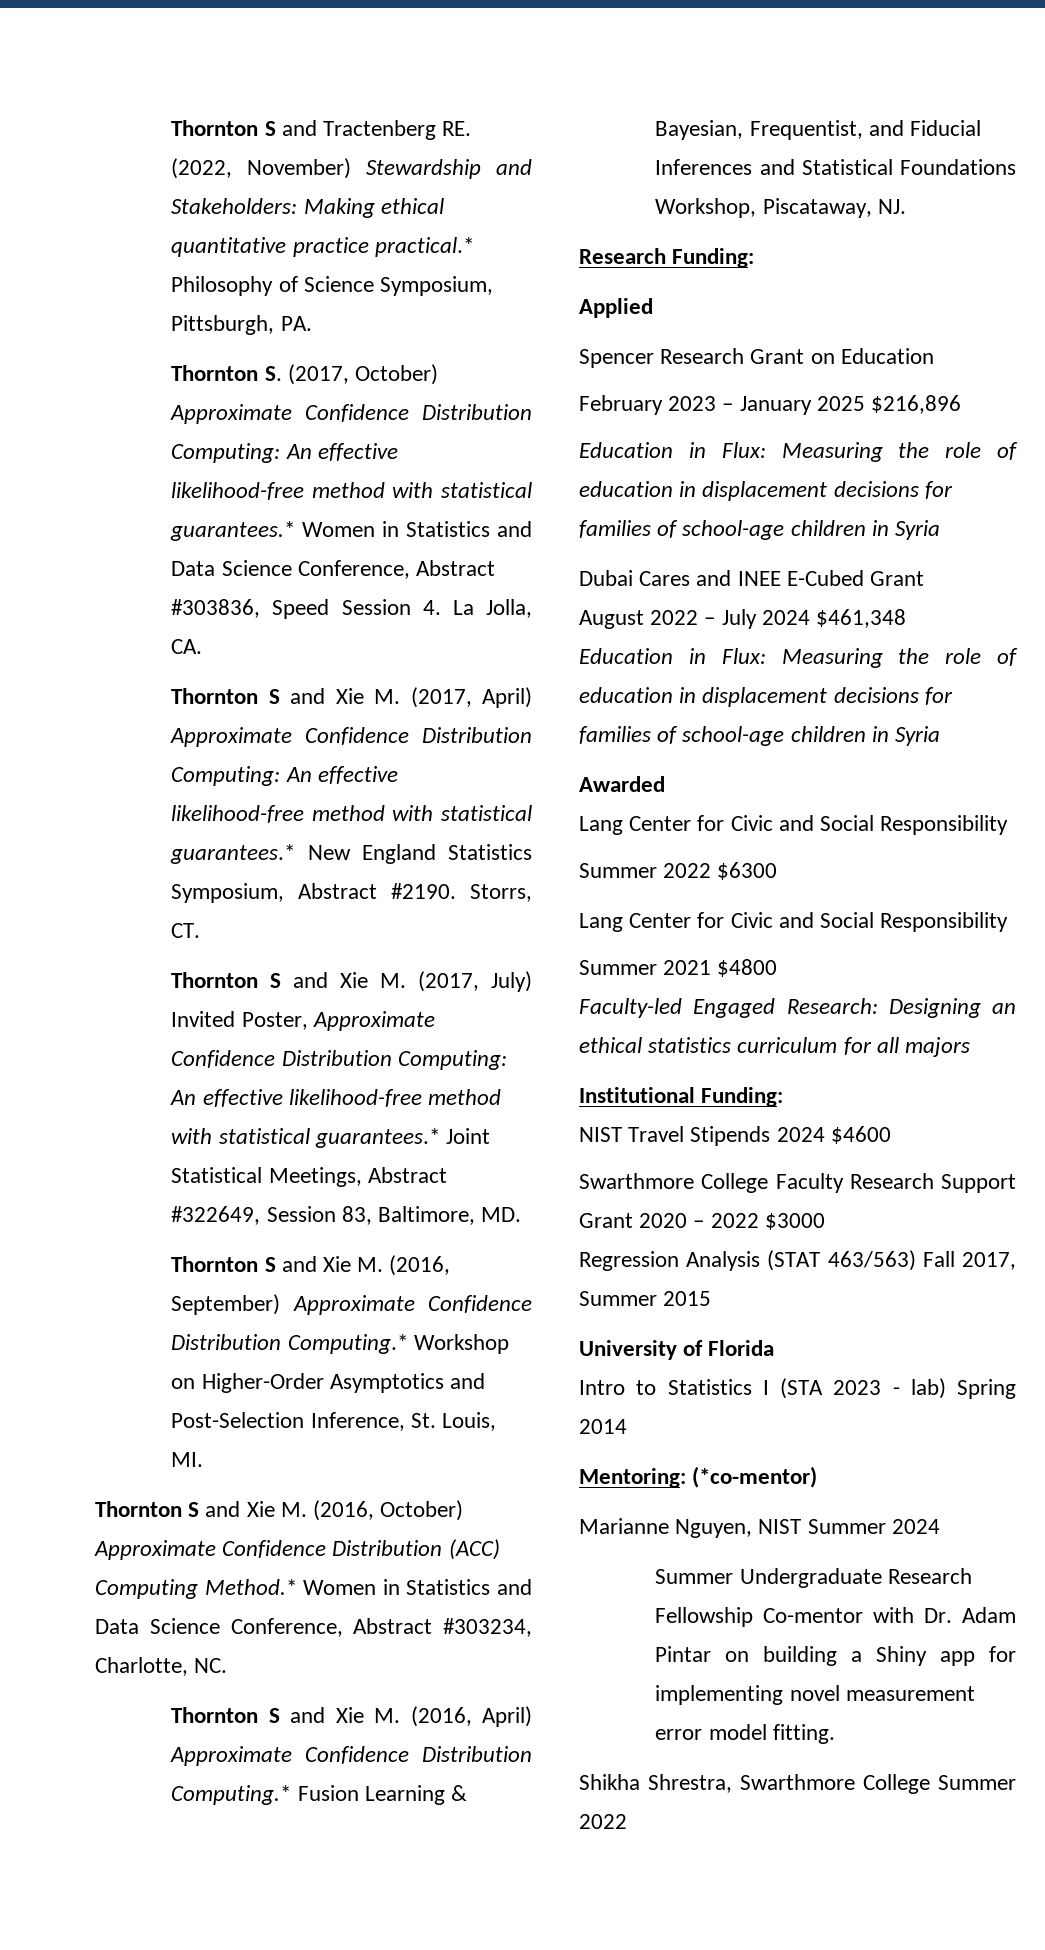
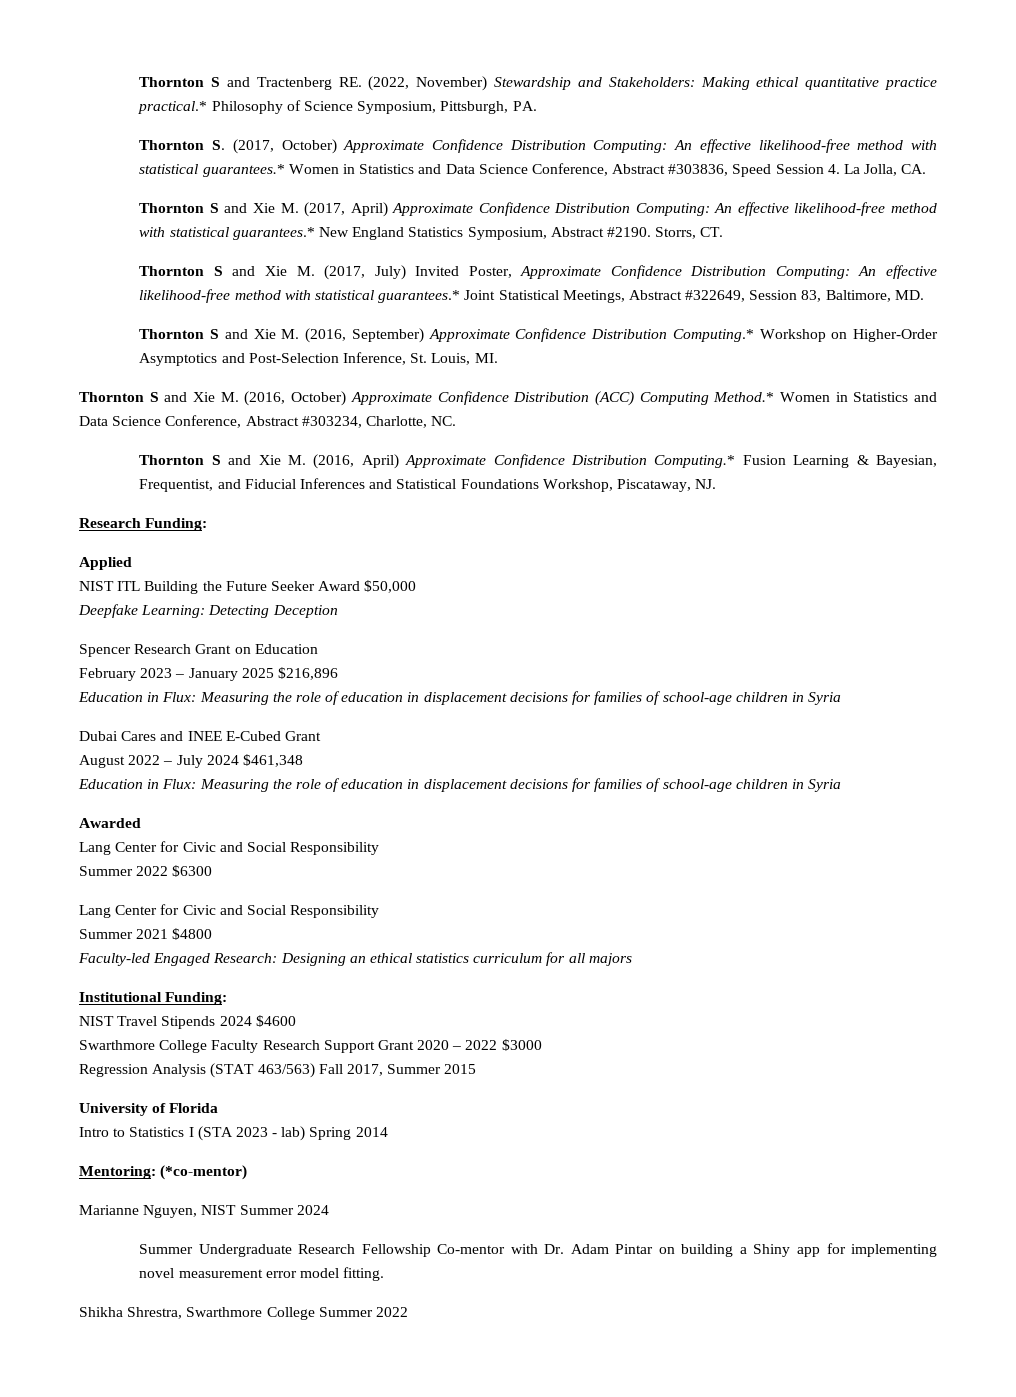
+ NIST ITL Building the Future Seeker Award $50,000
+ Deepfake Learning: Detecting Deception

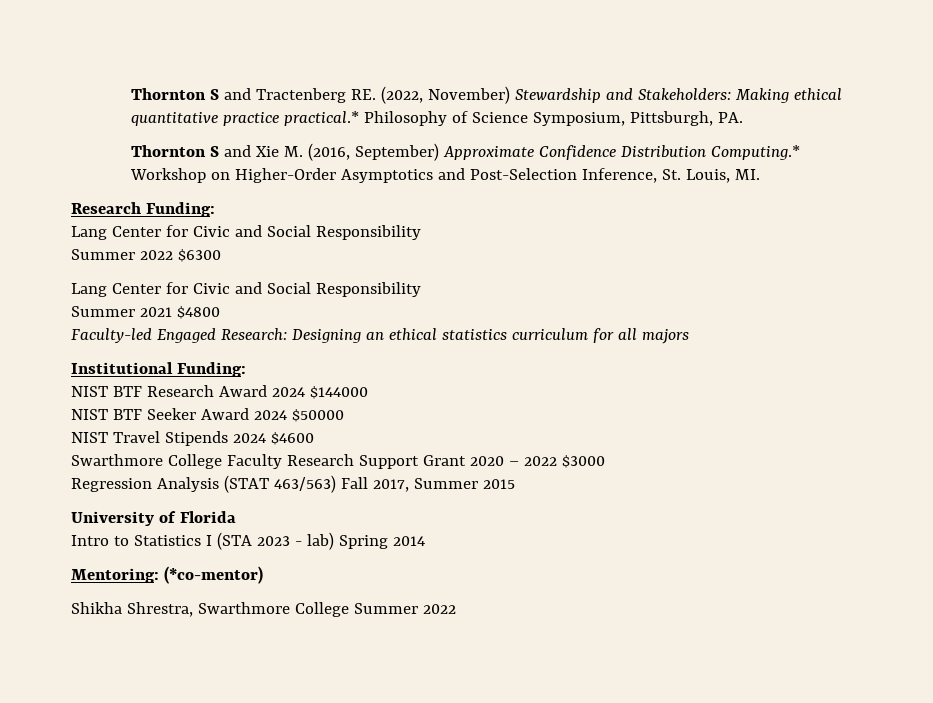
- Thornton S. (2017, October) Approximate Confidence Distribution Computing: An effective likelihood-free method with statistical guarantees.* Women in Statistics and Data Science Conference, Abstract #303836, Speed Session 4. La Jolla, CA.
- Thornton S and Xie M. (2017, April) Approximate Confidence Distribution Computing: An effective likelihood-free method with statistical guarantees.* New England Statistics Symposium, Abstract #2190. Storrs, CT.
- Thornton S and Xie M. (2017, July) Invited Poster, Approximate Confidence Distribution Computing: An effective likelihood-free method with statistical guarantees.* Joint Statistical Meetings, Abstract #322649, Session 83, Baltimore, MD.
- Thornton S and Xie M. (2016, October) Approximate Confidence Distribution (ACC) Computing Method.* Women in Statistics and Data Science Conference, Abstract #303234, Charlotte, NC.
- Thornton S and Xie M. (2016, April) Approximate Confidence Distribution Computing.* Fusion Learning & Bayesian, Frequentist, and Fiducial Inferences and Statistical Foundations Workshop, Piscataway, NJ.
  Research Funding:
- Applied
- NIST ITL Building the Future Seeker Award $50,000
- Deepfake Learning: Detecting Deception
- Spencer Research Grant on Education
- February 2023 – January 2025 $216,896
- Education in Flux: Measuring the role of education in displacement decisions for families of school-age children in Syria
- Dubai Cares and INEE E-Cubed Grant
- August 2022 – July 2024 $461,348
- Education in Flux: Measuring the role of education in displacement decisions for families of school-age children in Syria
- Awarded
+ NIST BTF Research Award 2024 $144000
+ NIST BTF Seeker Award 2024 $50000
- Marianne Nguyen, NIST Summer 2024
- Summer Undergraduate Research Fellowship Co-mentor with Dr. Adam Pintar on building a Shiny app for implementing novel measurement error model fitting.

